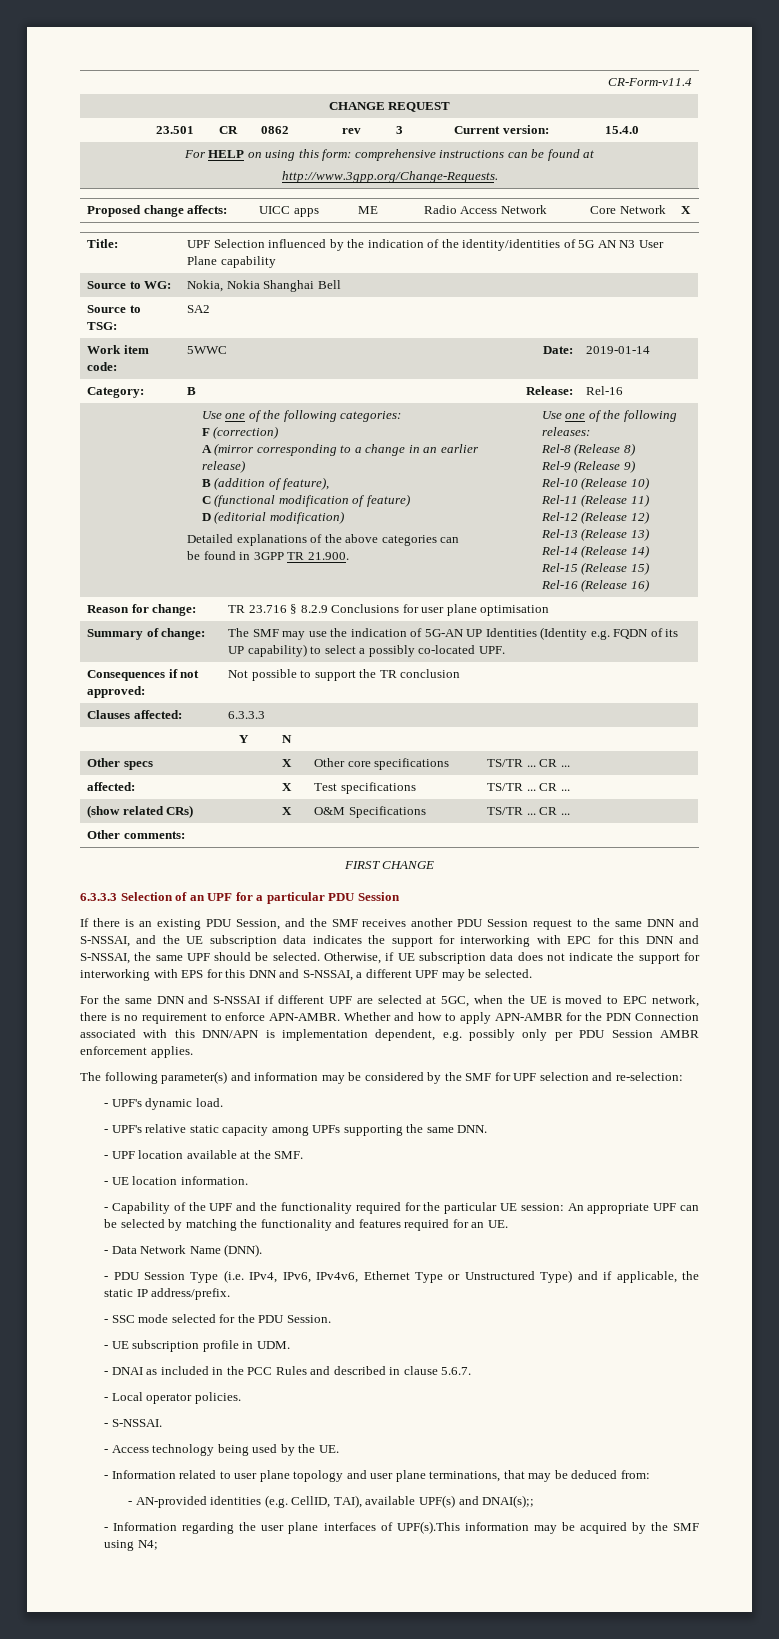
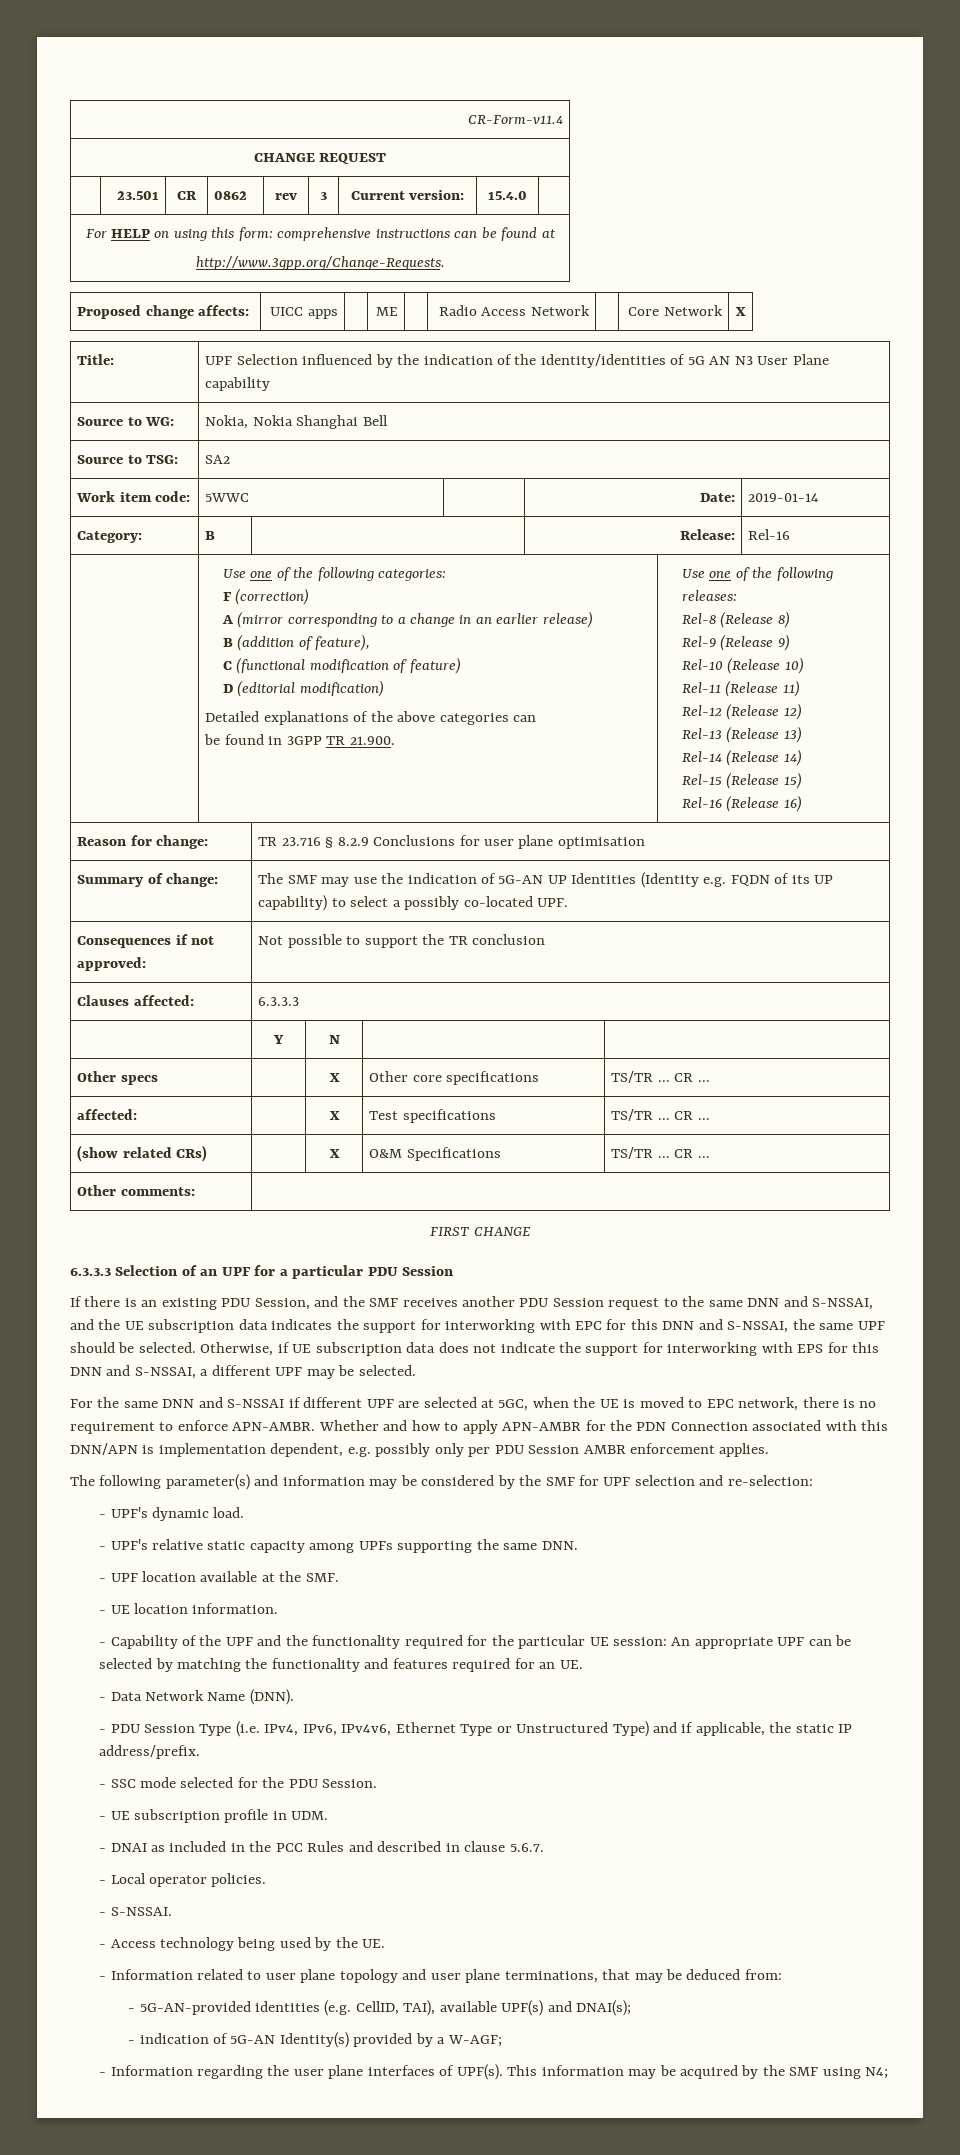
- - AN-provided identities (e.g. CellID, TAI), available UPF(s) and DNAI(s);;
+ - 5G-AN-provided identities (e.g. CellID, TAI), available UPF(s) and DNAI(s);
+ - indication of 5G-AN Identity(s) provided by a W-AGF;
- - Information regarding the user plane interfaces of UPF(s).This information may be acquired by the SMF using N4;
+ - Information regarding the user plane interfaces of UPF(s). This information may be acquired by the SMF using N4;

